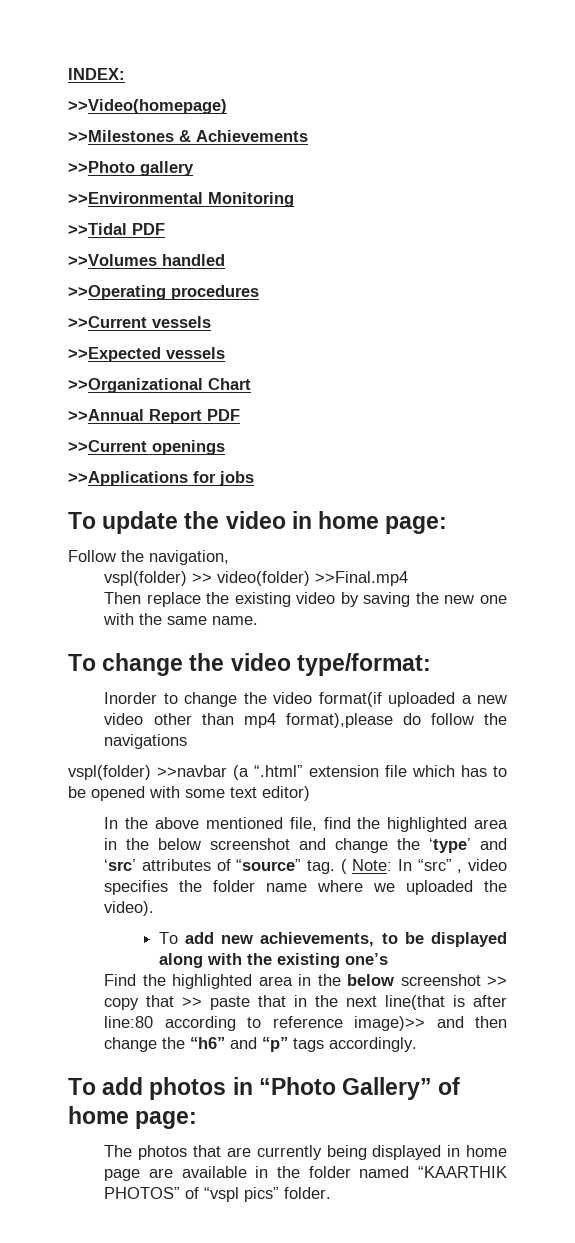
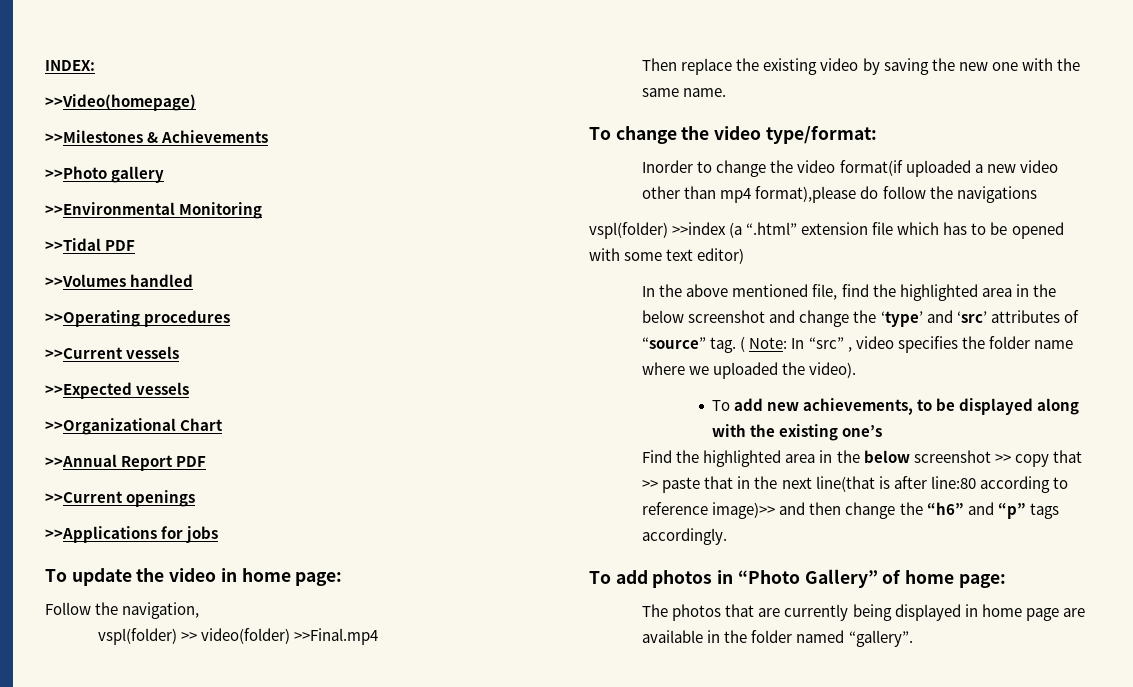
- vspl(folder) >>navbar (a “.html” extension file which has to be opened with some text editor)
+ vspl(folder) >>index (a “.html” extension file which has to be opened with some text editor)
- The photos that are currently being displayed in home page are available in the folder named “KAARTHIK PHOTOS” of “vspl pics” folder.
+ The photos that are currently being displayed in home page are available in the folder named “gallery”.

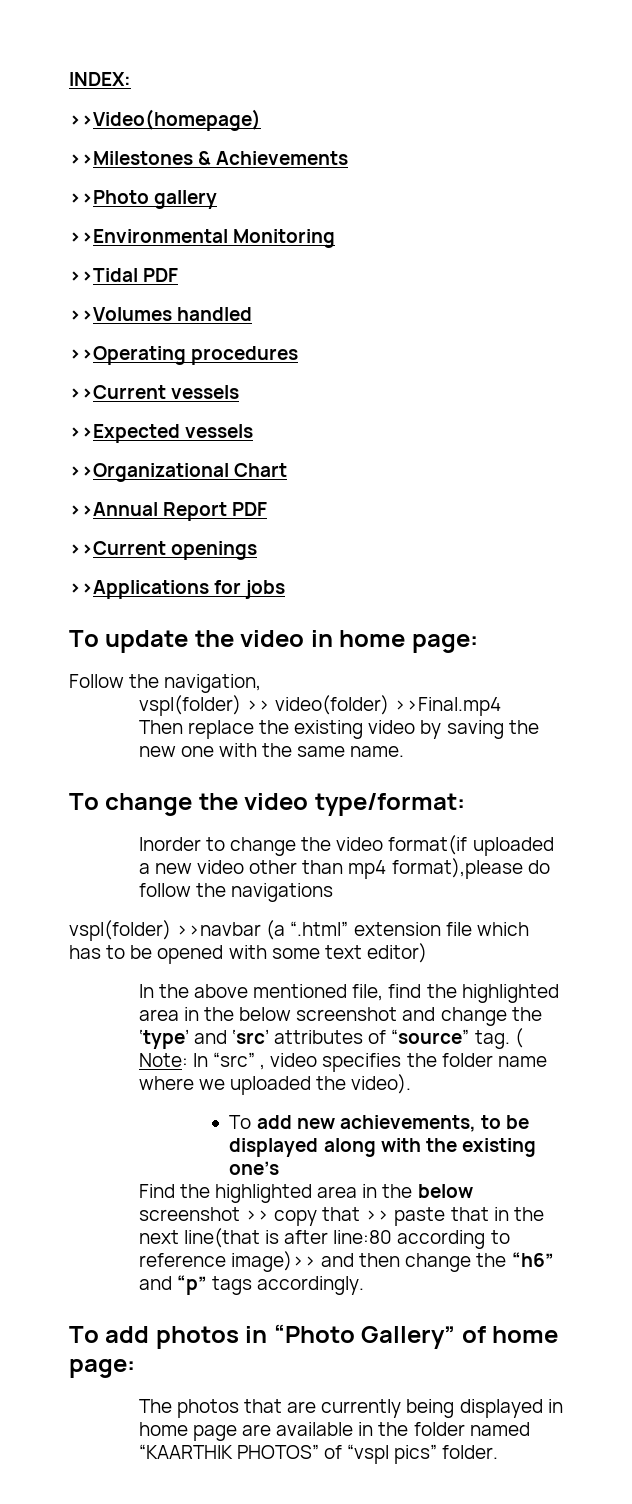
- vspl(folder) >>index (a “.html” extension file which has to be opened with some text editor)
+ vspl(folder) >>navbar (a “.html” extension file which has to be opened with some text editor)
- The photos that are currently being displayed in home page are available in the folder named “gallery”.
+ The photos that are currently being displayed in home page are available in the folder named “KAARTHIK PHOTOS” of “vspl pics” folder.

